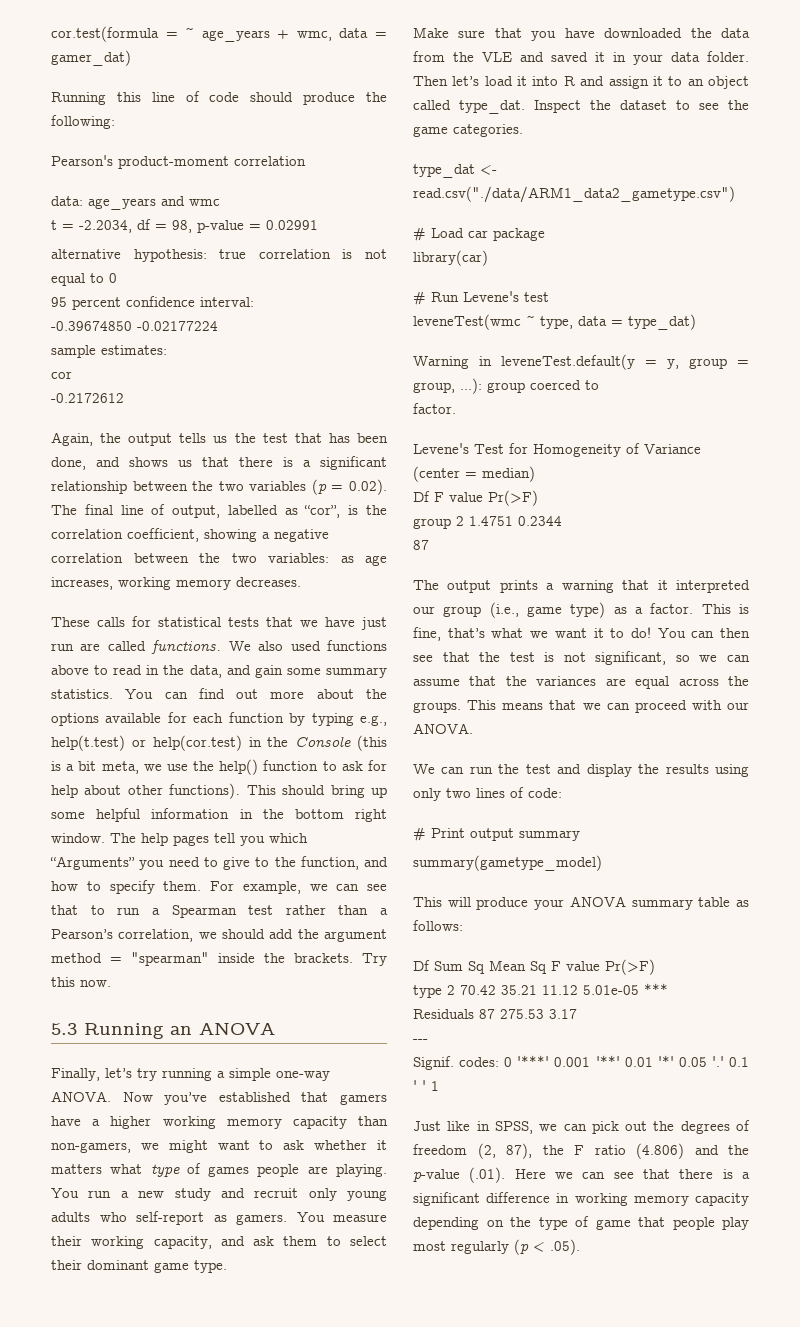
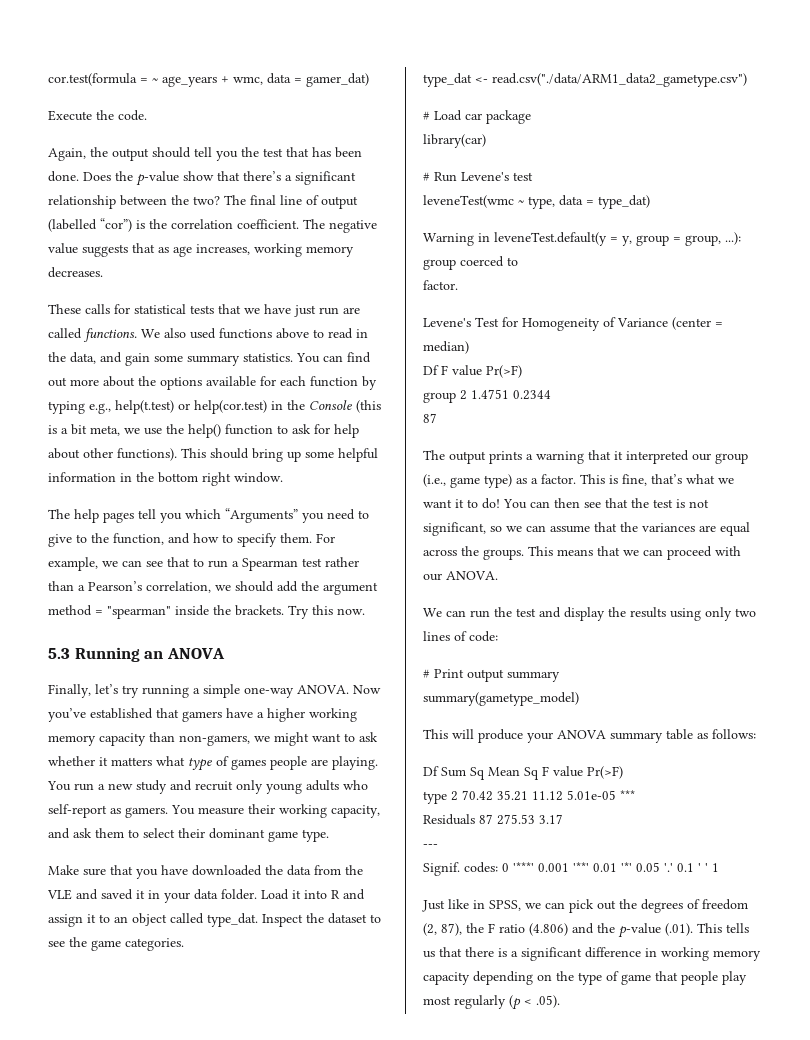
- Running this line of code should produce the following:
- Pearson's product-moment correlation
- data: age_years and wmc
- t = -2.2034, df = 98, p-value = 0.02991
- alternative hypothesis: true correlation is not equal to 0
- 95 percent confidence interval:
- -0.39674850 -0.02177224
- sample estimates:
- cor
- -0.2172612
+ Execute the code.
- Again, the output tells us the test that has been done, and shows us that there is a significant relationship between the two variables (p = 0.02). The final line of output, labelled as “cor”, is the correlation coefficient, showing a negative correlation between the two variables: as age increases, working memory decreases.
+ Again, the output should tell you the test that has been done. Does the p-value show that there’s a significant relationship between the two? The final line of output (labelled “cor”) is the correlation coefficient. The negative value suggests that as age increases, working memory decreases.
- This should bring up some helpful information in the bottom right window. The help pages tell you which “Arguments” you need to give to the function, and how to specify them.
+ This should bring up some helpful information in the bottom right window.
+ The help pages tell you which “Arguments” you need to give to the function, and how to specify them.
- Then let’s load it into R and assign it to an object called type_dat.
+ Load it into R and assign it to an object called type_dat.
- Just like in SPSS, we can pick out the degrees of freedom (2, 87), the F ratio (4.806) and the p-value (.01). Here we can see that there is a significant difference in working memory capacity depending on the type of game that people play most regularly (p < .05).
+ Just like in SPSS, we can pick out the degrees of freedom (2, 87), the F ratio (4.806) and the p-value (.01). This tells us that there is a significant difference in working memory capacity depending on the type of game that people play most regularly (p < .05).

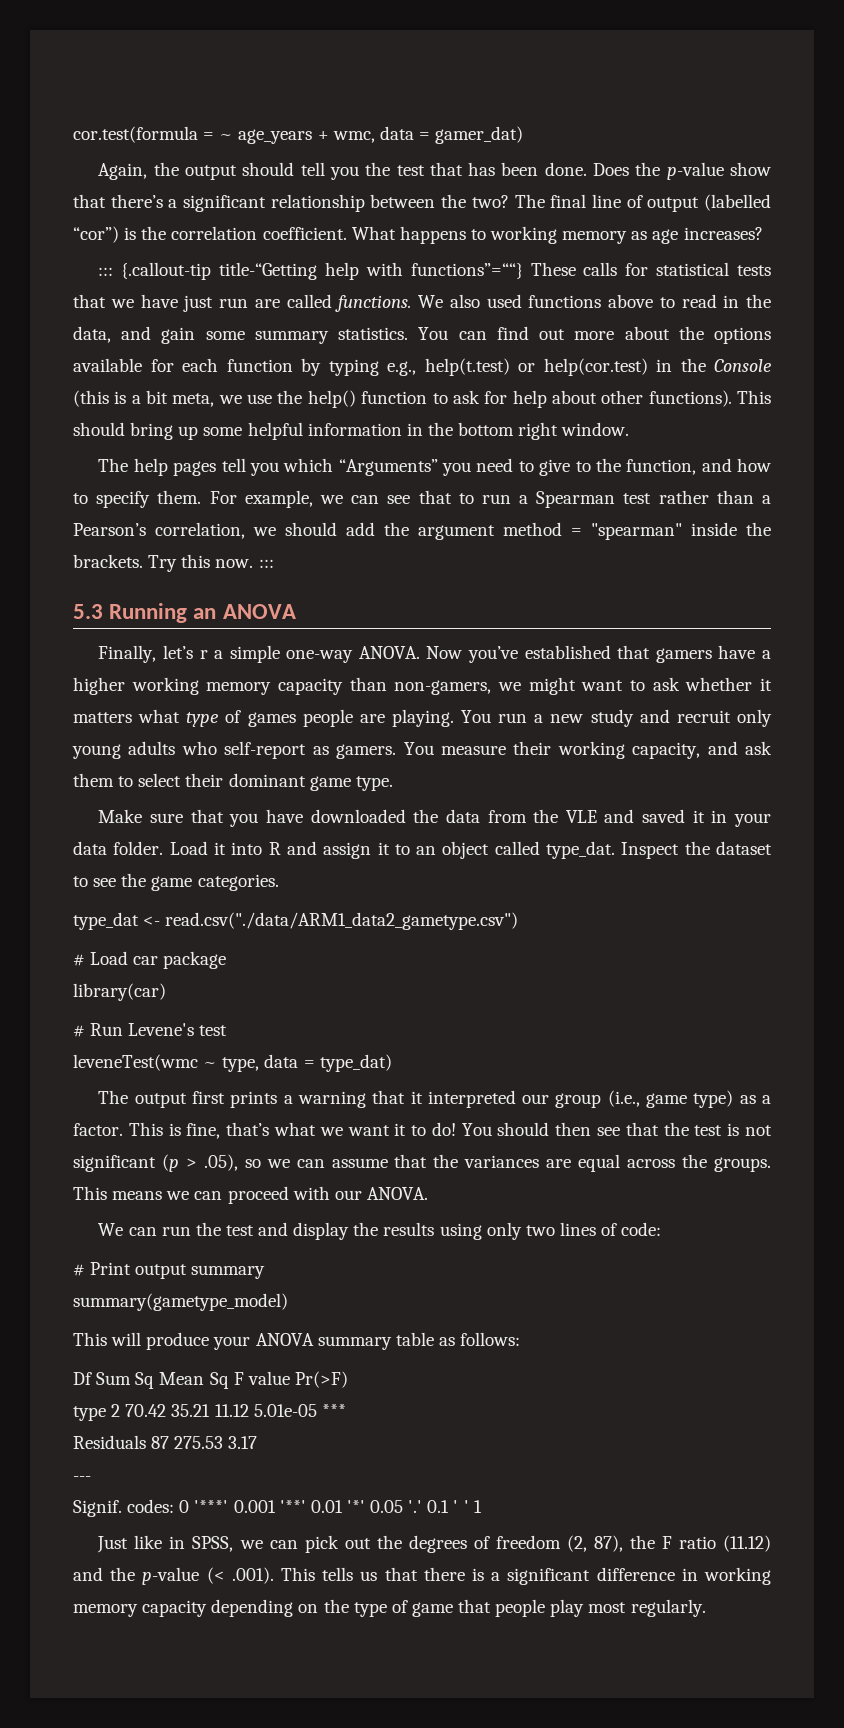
- Execute the code.
- The negative value suggests that as age increases, working memory decreases.
- These calls for statistical tests that we have just run are called functions.
+ What happens to working memory as age increases?
+ ::: {.callout-tip title-“Getting help with functions”=““} These calls for statistical tests that we have just run are called functions.
- Try this now.
+ Try this now. :::
- Finally, let’s try running a simple one-way ANOVA.
+ Finally, let’s r a simple one-way ANOVA.
- Warning in leveneTest.default(y = y, group = group, ...): group coerced to
- factor.
- Levene's Test for Homogeneity of Variance (center = median)
- Df F value Pr(>F)
- group 2 1.4751 0.2344
- 87
- The output prints a warning that it interpreted our group (i.e., game type) as a factor.
+ The output first prints a warning that it interpreted our group (i.e., game type) as a factor.
- You can then see that the test is not significant, so we can assume that the variances are equal across the groups.
+ You should then see that the test is not significant (p > .05), so we can assume that the variances are equal across the groups.
- This means that we can proceed with our ANOVA.
+ This means we can proceed with our ANOVA.
- Just like in SPSS, we can pick out the degrees of freedom (2, 87), the F ratio (4.806) and the p-value (.01). This tells us that there is a significant difference in working memory capacity depending on the type of game that people play most regularly (p < .05).
+ Just like in SPSS, we can pick out the degrees of freedom (2, 87), the F ratio (11.12) and the p-value (< .001). This tells us that there is a significant difference in working memory capacity depending on the type of game that people play most regularly.

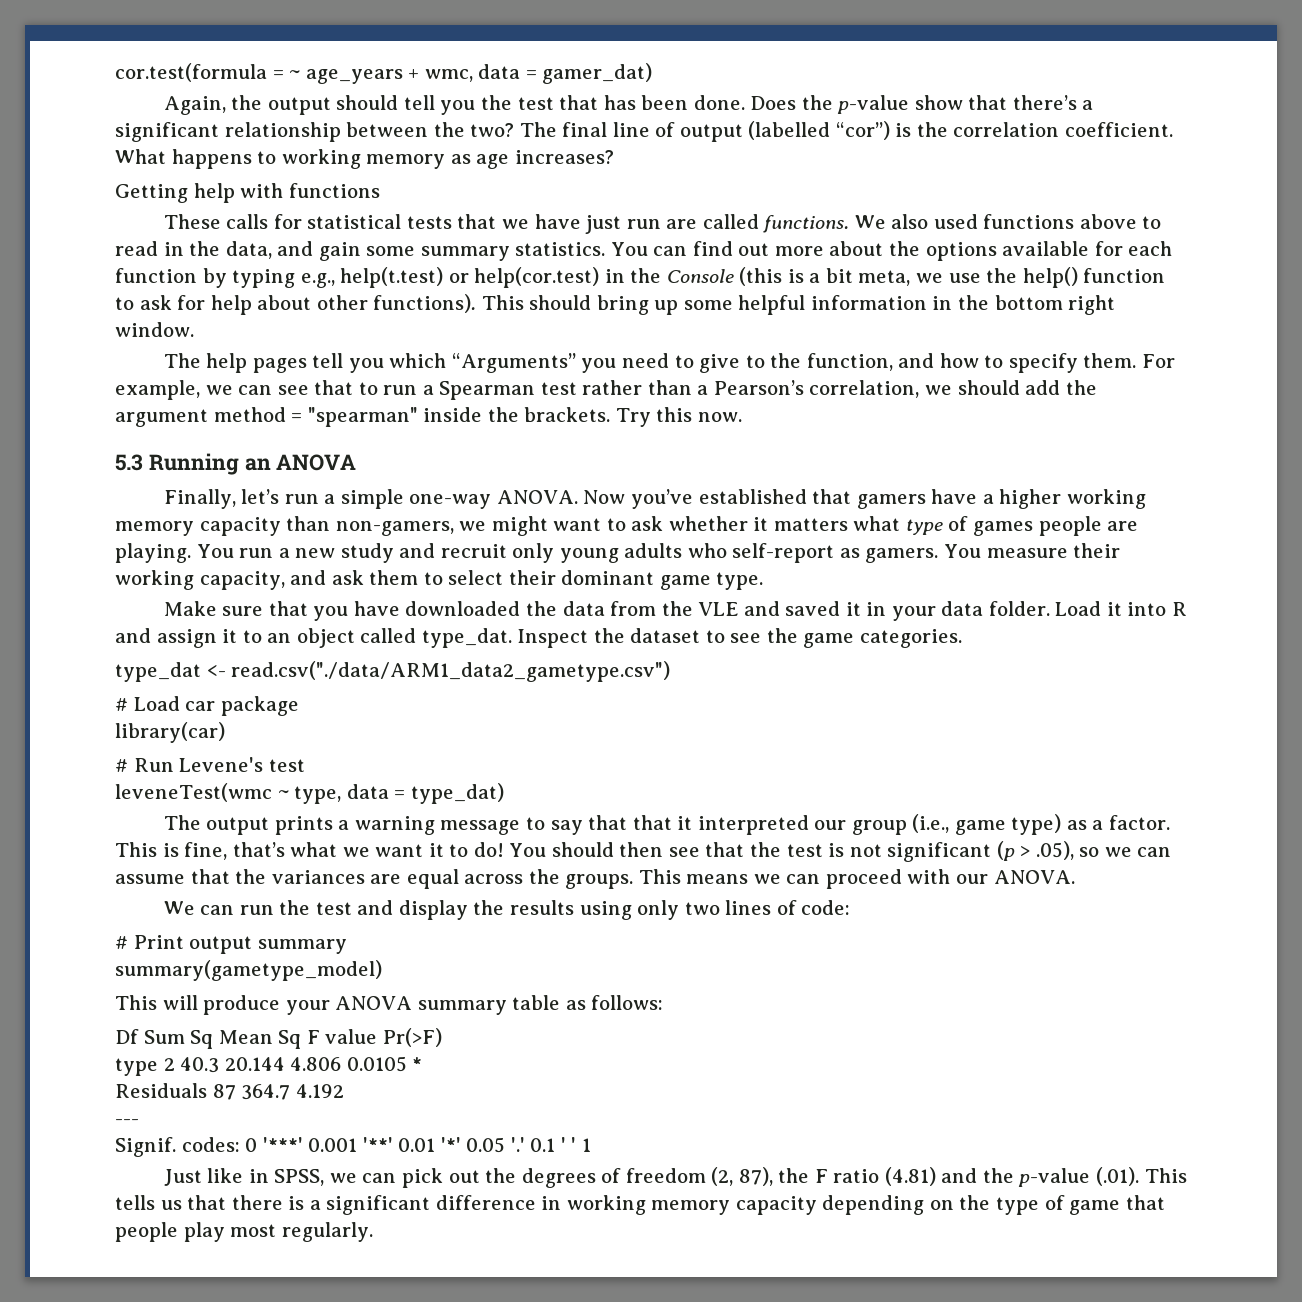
- ::: {.callout-tip title-“Getting help with functions”=““} These calls for statistical tests that we have just run are called functions.
+ Getting help with functions
+ These calls for statistical tests that we have just run are called functions.
- Try this now. :::
+ Try this now.
- Finally, let’s r a simple one-way ANOVA.
+ Finally, let’s run a simple one-way ANOVA.
- The output first prints a warning that it interpreted our group (i.e., game type) as a factor.
+ The output prints a warning message to say that that it interpreted our group (i.e., game type) as a factor.
- type 2 70.42 35.21 11.12 5.01e-05 ***
+ type 2 40.3 20.144 4.806 0.0105 *
- Residuals 87 275.53 3.17
+ Residuals 87 364.7 4.192
- Just like in SPSS, we can pick out the degrees of freedom (2, 87), the F ratio (11.12) and the p-value (< .001). This tells us that there is a significant difference in working memory capacity depending on the type of game that people play most regularly.
+ Just like in SPSS, we can pick out the degrees of freedom (2, 87), the F ratio (4.81) and the p-value (.01). This tells us that there is a significant difference in working memory capacity depending on the type of game that people play most regularly.

